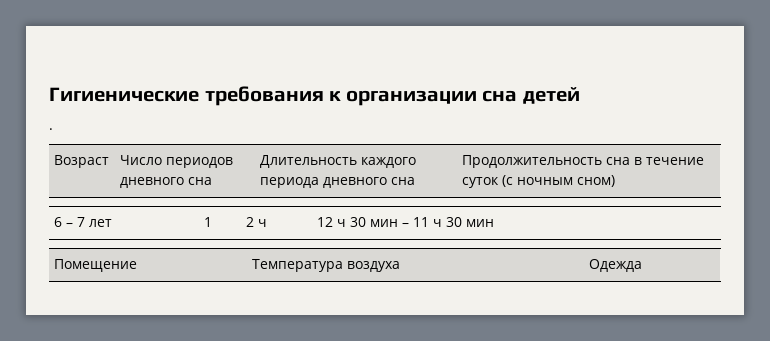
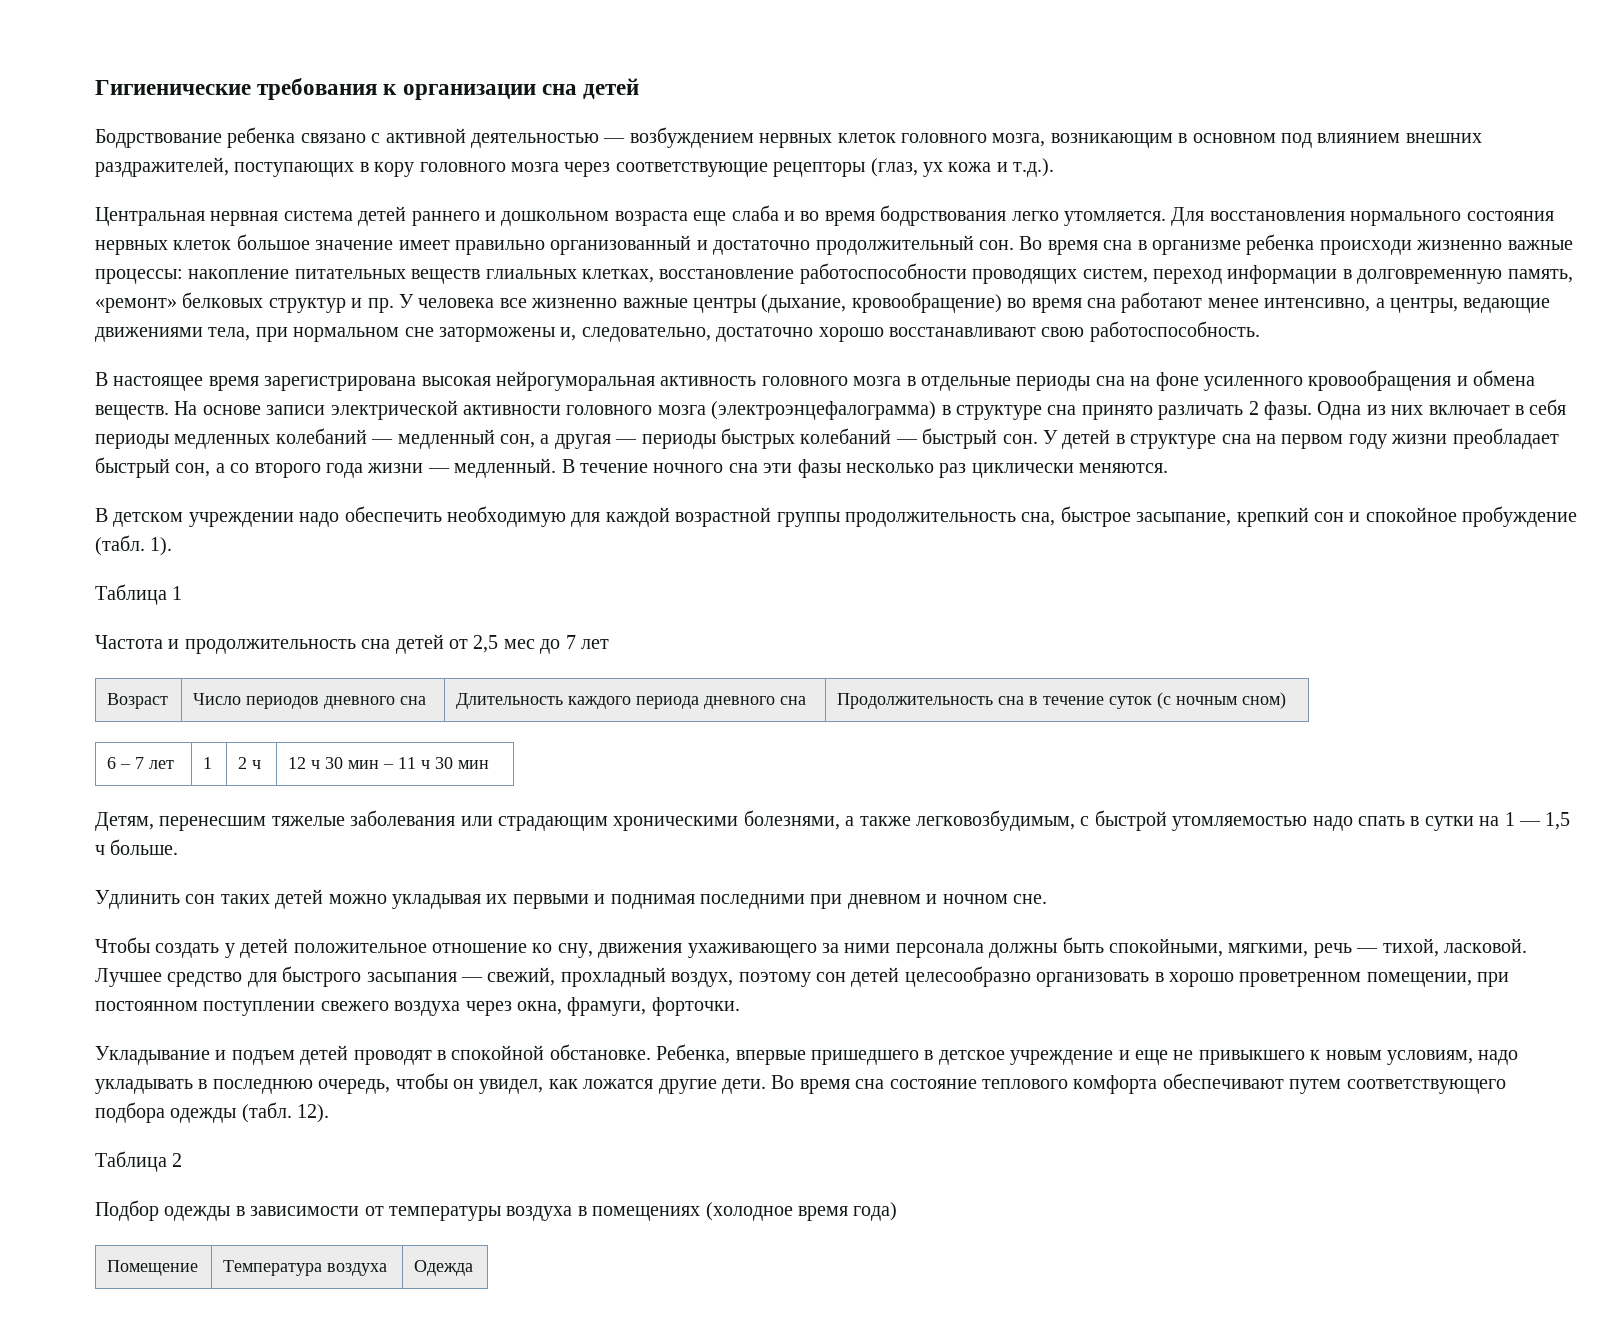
- .
+ Бодрствование ребенка связано с активной деятельностью — возбуждением нервных клеток головного мозга, возникающим в основном под влиянием внешних раздражителей, поступающих в кору головного мозга через соответствующие рецепторы (глаз, ух кожа и т.д.).
+ Центральная нервная система детей раннего и дошкольном возраста еще слаба и во время бодрствования легко утомляется. Для восстановления нормального состояния нервных клеток большое значение имеет правильно организованный и достаточно продолжительный сон. Во время сна в организме ребенка происходи жизненно важные процессы: накопление питательных веществ глиальных клетках, восстановление работоспособности проводящих систем, переход информации в долговременную память, «ремонт» белковых структур и пр. У человека все жизненно важные центры (дыхание, кровообращение) во время сна работают менее интенсивно, а центры, ведающие движениями тела, при нормальном сне заторможены и, следовательно, достаточно хорошо восстанавливают свою работоспособность.
+ В настоящее время зарегистрирована высокая нейрогуморальная активность головного мозга в отдельные периоды сна на фоне усиленного кровообращения и обмена веществ. На основе записи электрической активности головного мозга (электроэнцефалограмма) в структуре сна принято различать 2 фазы. Одна из них включает в себя периоды медленных колебаний — медленный сон, а другая — периоды быстрых колебаний — быстрый сон. У детей в структуре сна на первом году жизни преобладает быстрый сон, а со второго года жизни — медленный. В течение ночного сна эти фазы несколько раз циклически меняются.
+ В детском учреждении надо обеспечить необходимую для каждой возрастной группы продолжительность сна, быстрое засыпание, крепкий сон и спокойное пробуждение (табл. 1).
+ Таблица 1
+ Частота и продолжительность сна детей от 2,5 мес до 7 лет
+ Детям, перенесшим тяжелые заболевания или страдающим хроническими болезнями, а также легковозбудимым, с быстрой утомляемостью надо спать в сутки на 1 — 1,5 ч больше.
+ Удлинить сон таких детей можно укладывая их первыми и поднимая последними при дневном и ночном сне.
+ Чтобы создать у детей положительное отношение ко сну, движения ухаживающего за ними персонала должны быть спокойными, мягкими, речь — тихой, ласковой. Лучшее средство для быстрого засыпания — свежий, прохладный воздух, поэтому сон детей целесообразно организовать в хорошо проветренном помещении, при постоянном поступлении свежего воздуха через окна, фрамуги, форточки.
+ Укладывание и подъем детей проводят в спокойной обстановке. Ребенка, впервые пришедшего в детское учреждение и еще не привыкшего к новым условиям, надо укладывать в последнюю очередь, чтобы он увидел, как ложатся другие дети. Во время сна состояние теплового комфорта обеспечивают путем соответствующего подбора одежды (табл. 12).
+ Таблица 2
+ Подбор одежды в зависимости от температуры воздуха в помещениях (холодное время года)

